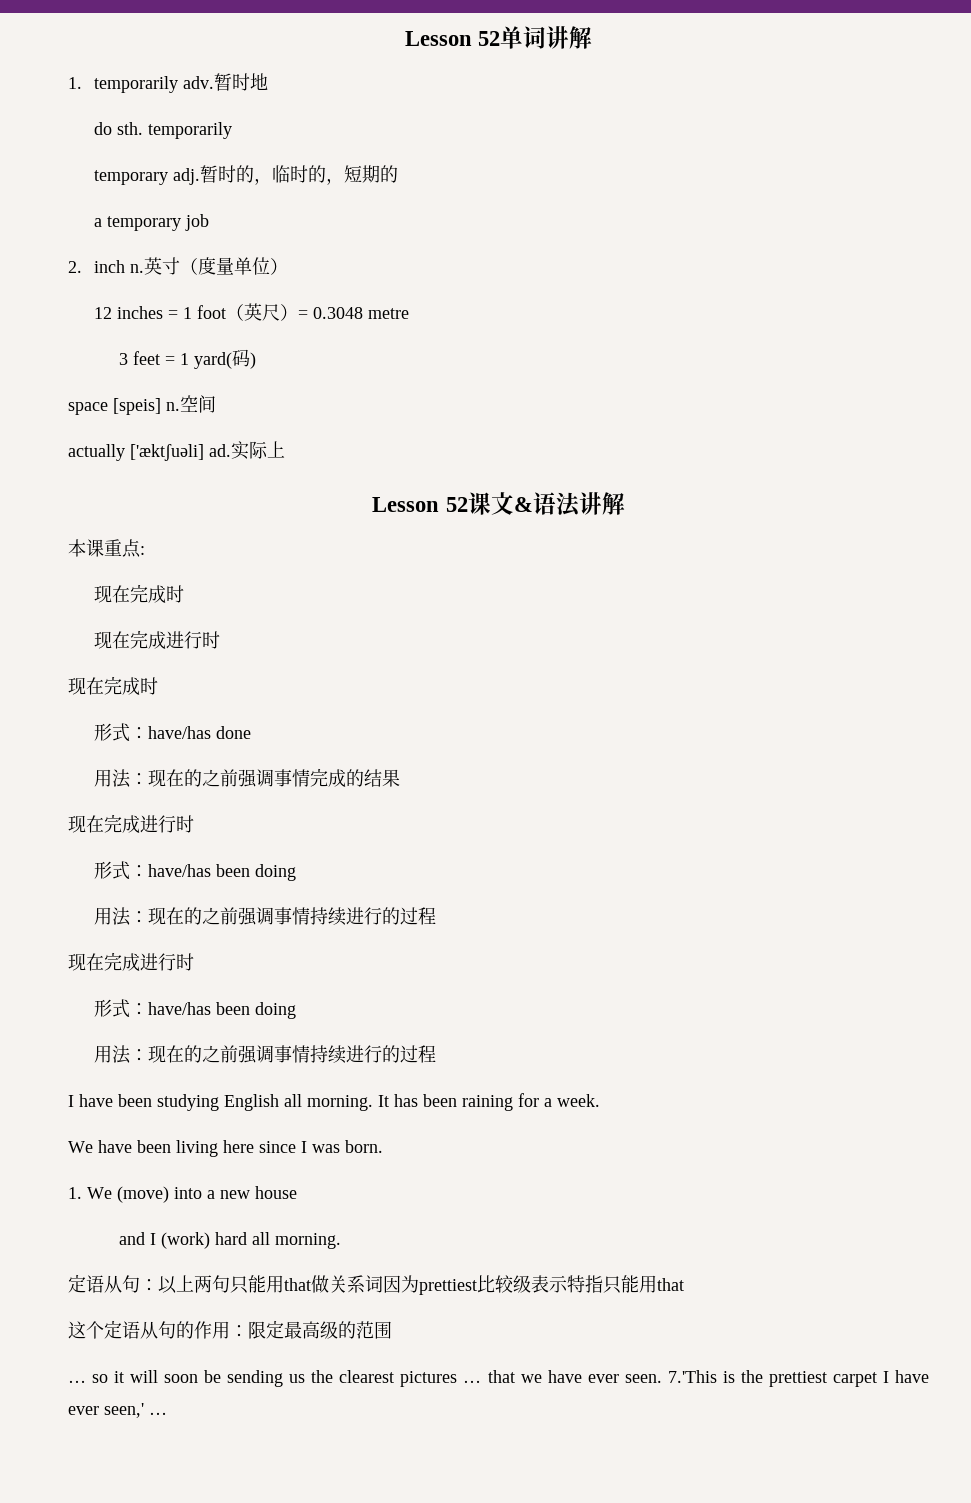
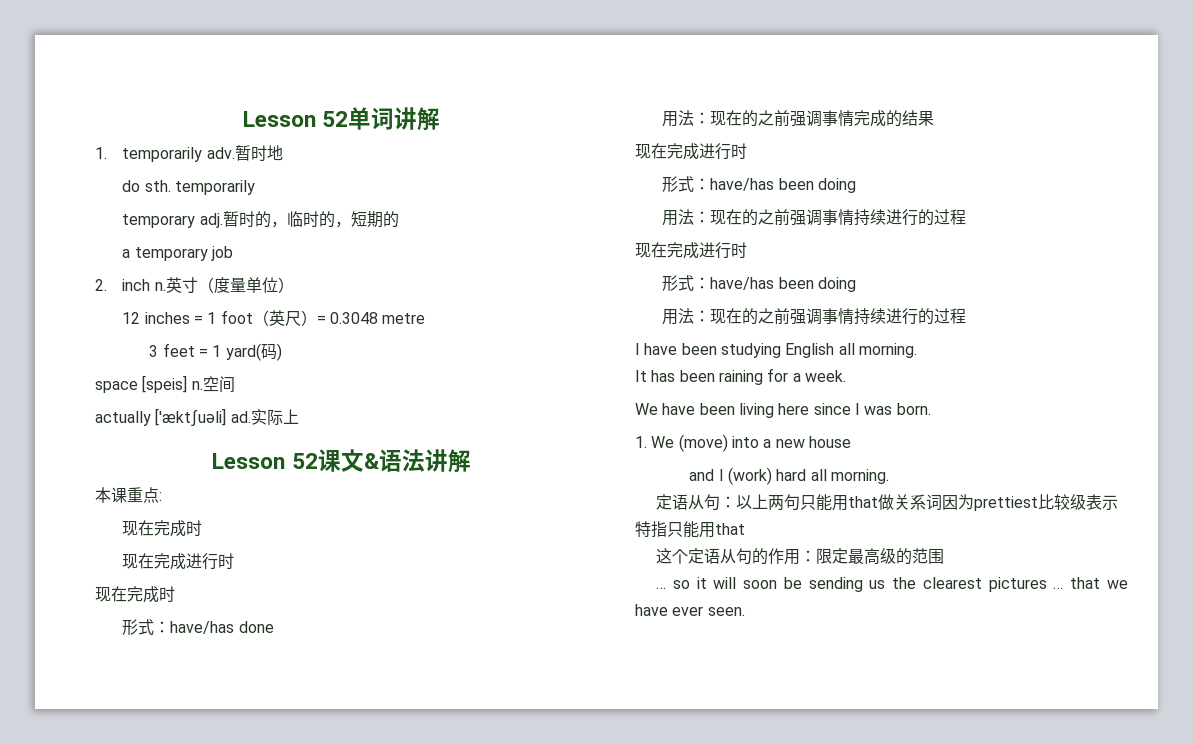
- I have been studying English all morning. It has been raining for a week.
+ I have been studying English all morning.
+ It has been raining for a week.
- 7.'This is the prettiest carpet I have ever seen,' …

